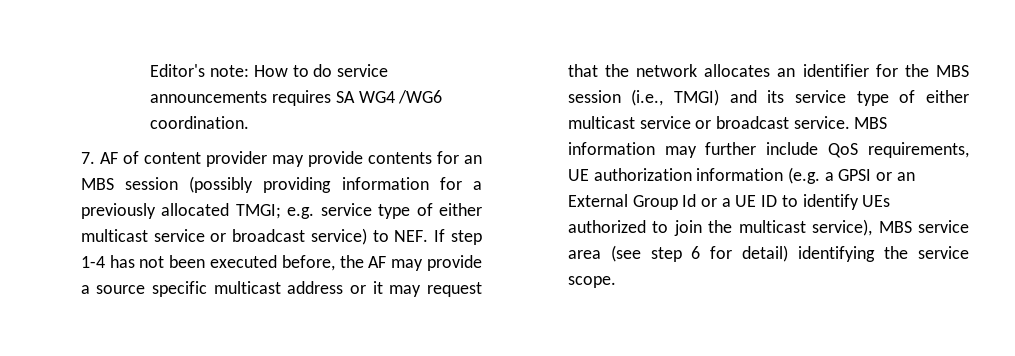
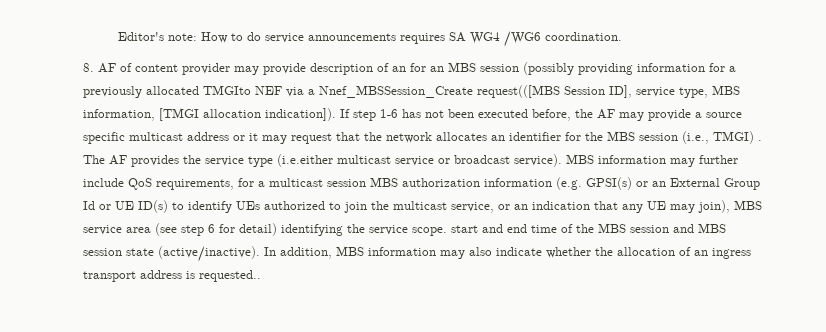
- 7. AF of content provider may provide contents for an MBS session (possibly providing information for a previously allocated TMGI; e.g. service type of either multicast service or broadcast service) to NEF. If step 1-4 has not been executed before, the AF may provide a source specific multicast address or it may request that the network allocates an identifier for the MBS session (i.e., TMGI) and its service type of either multicast service or broadcast service.
+ 8. AF of content provider may provide description of an for an MBS session (possibly providing information for a previously allocated TMGIto NEF via a Nnef_MBSSession_Create request(([MBS Session ID], service type, MBS information, [TMGI allocation indication]). If step 1-6 has not been executed before, the AF may provide a source specific multicast address or it may request that the network allocates an identifier for the MBS session (i.e., TMGI) . The AF provides the service type (i.e.either multicast service or broadcast service).
- MBS information may further include QoS requirements, UE authorization information (e.g. a GPSI or an External Group Id or a UE ID to identify UEs authorized to join the multicast service), MBS service area (see step 6 for detail) identifying the service scope.
+ MBS information may further include QoS requirements, for a multicast session MBS authorization information (e.g. GPSI(s) or an External Group Id or UE ID(s) to identify UEs authorized to join the multicast service, or an indication that any UE may join), MBS service area (see step 6 for detail) identifying the service scope. start and end time of the MBS session and MBS session state (active/inactive). In addition, MBS information may also indicate whether the allocation of an ingress transport address is requested..

